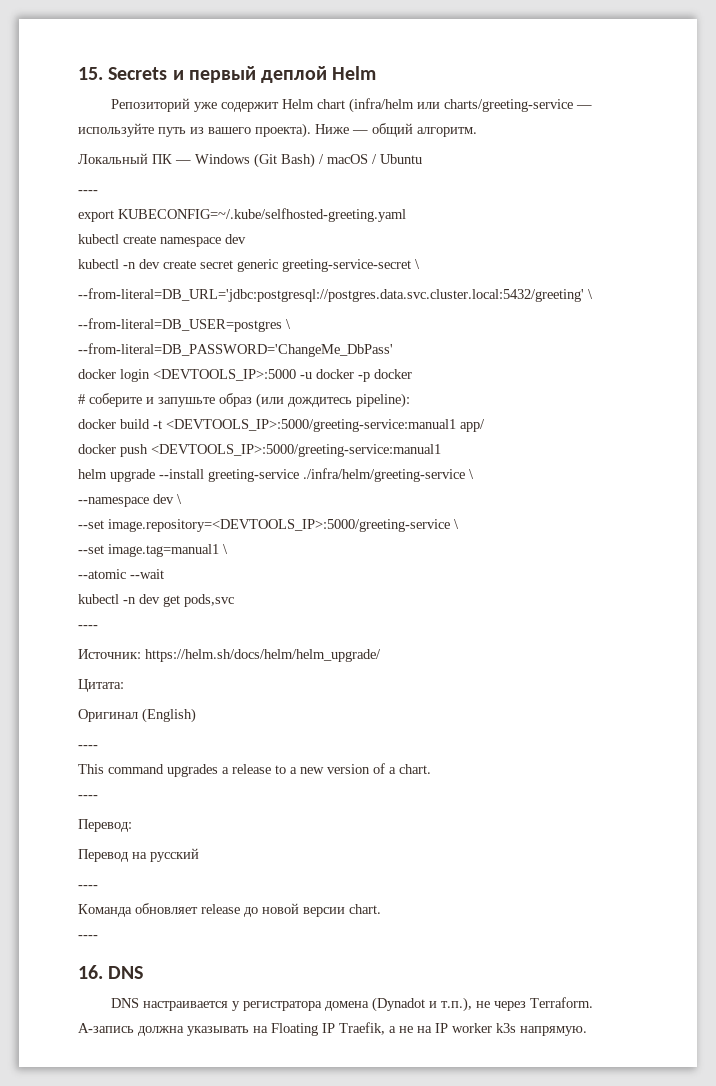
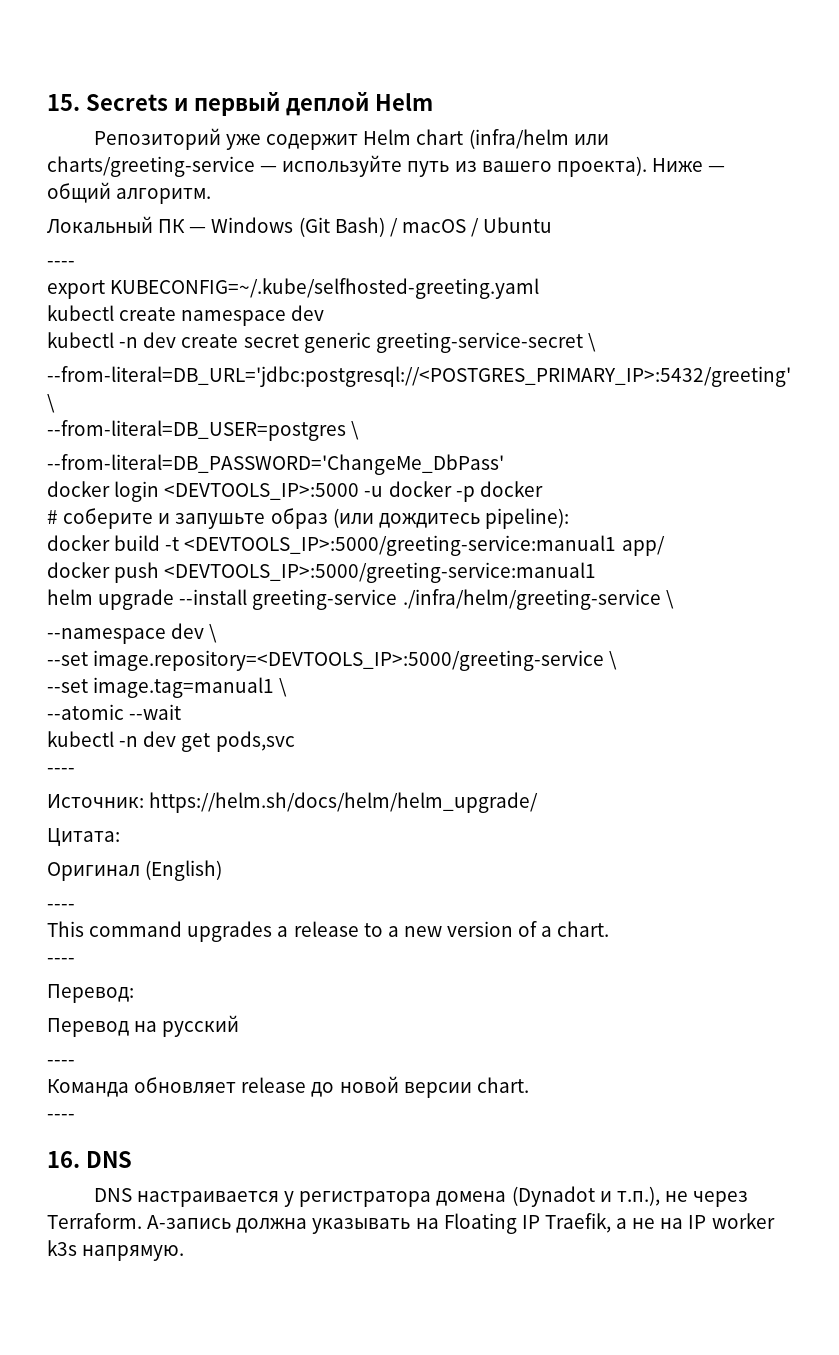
- --from-literal=DB_URL='jdbc:postgresql://postgres.data.svc.cluster.local:5432/greeting' \
+ --from-literal=DB_URL='jdbc:postgresql://<POSTGRES_PRIMARY_IP>:5432/greeting' \

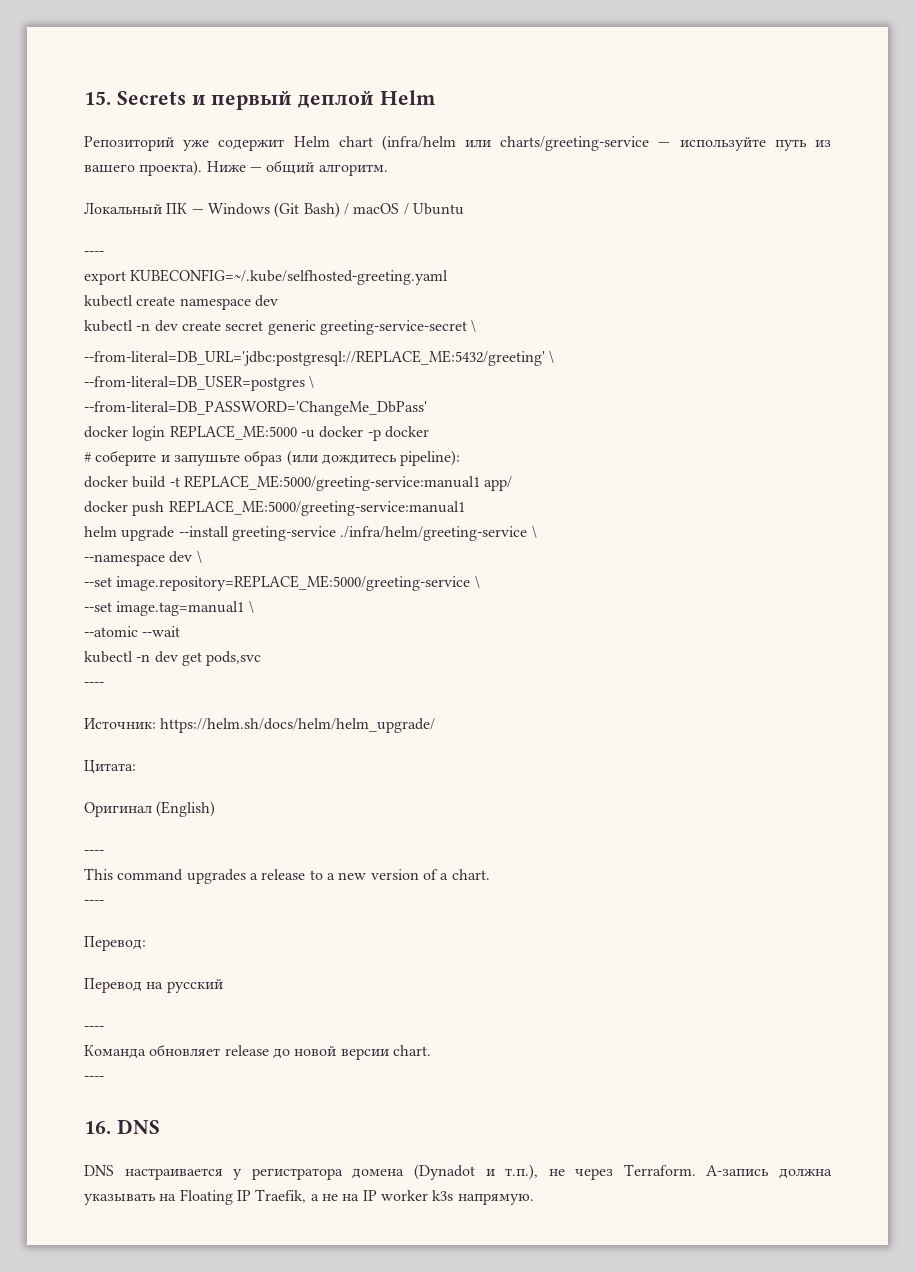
- --from-literal=DB_URL='jdbc:postgresql://<POSTGRES_PRIMARY_IP>:5432/greeting' \
+ --from-literal=DB_URL='jdbc:postgresql://REPLACE_ME:5432/greeting' \
- docker login <DEVTOOLS_IP>:5000 -u docker -p docker
+ docker login REPLACE_ME:5000 -u docker -p docker
- docker build -t <DEVTOOLS_IP>:5000/greeting-service:manual1 app/
+ docker build -t REPLACE_ME:5000/greeting-service:manual1 app/
- docker push <DEVTOOLS_IP>:5000/greeting-service:manual1
+ docker push REPLACE_ME:5000/greeting-service:manual1
- --set image.repository=<DEVTOOLS_IP>:5000/greeting-service \
+ --set image.repository=REPLACE_ME:5000/greeting-service \

